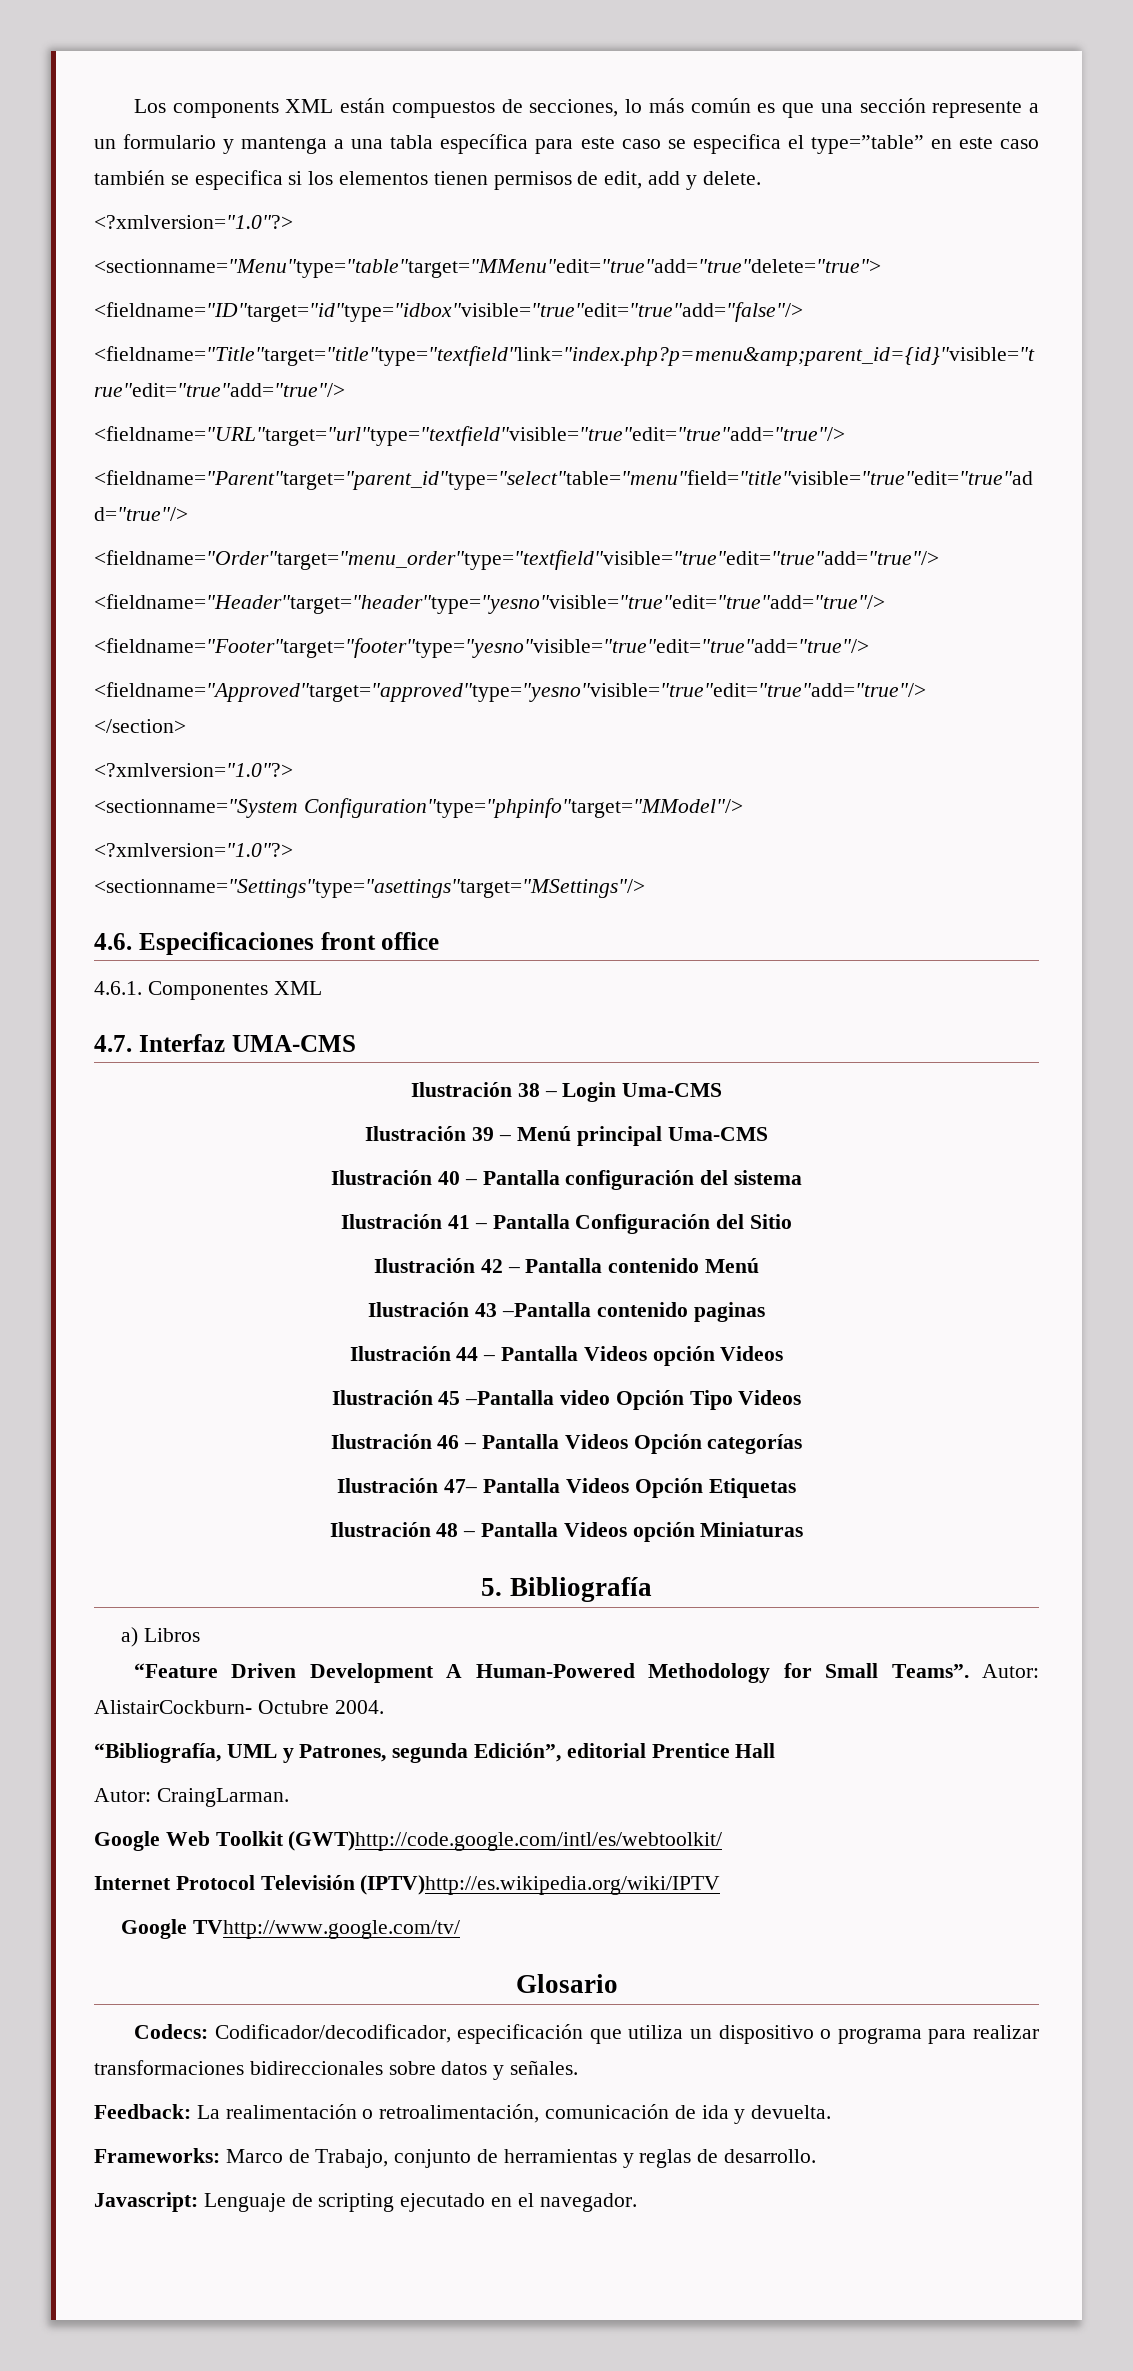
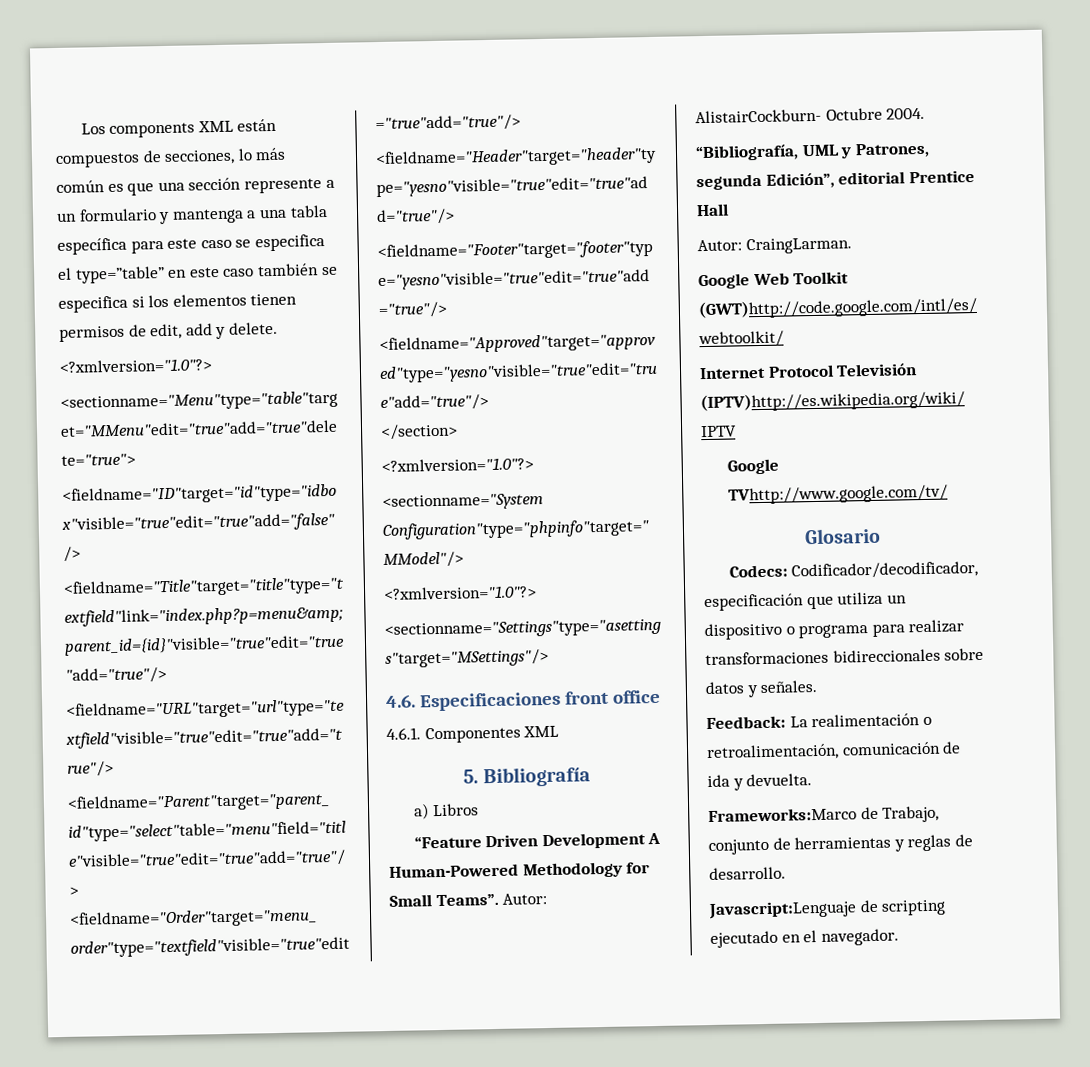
- 4.7. Interfaz UMA-CMS
- Ilustración 38 – Login Uma-CMS
- Ilustración 39 – Menú principal Uma-CMS
- Ilustración 40 – Pantalla configuración del sistema
- Ilustración 41 – Pantalla Configuración del Sitio
- Ilustración 42 – Pantalla contenido Menú
- Ilustración 43 –Pantalla contenido paginas
- Ilustración 44 – Pantalla Videos opción Videos
- Ilustración 45 –Pantalla video Opción Tipo Videos
- Ilustración 46 – Pantalla Videos Opción categorías
- Ilustración 47– Pantalla Videos Opción Etiquetas
- Ilustración 48 – Pantalla Videos opción Miniaturas
- Frameworks: Marco de Trabajo, conjunto de herramientas y reglas de desarrollo.
+ Frameworks:Marco de Trabajo, conjunto de herramientas y reglas de desarrollo.
- Javascript: Lenguaje de scripting ejecutado en el navegador.
+ Javascript:Lenguaje de scripting ejecutado en el navegador.

